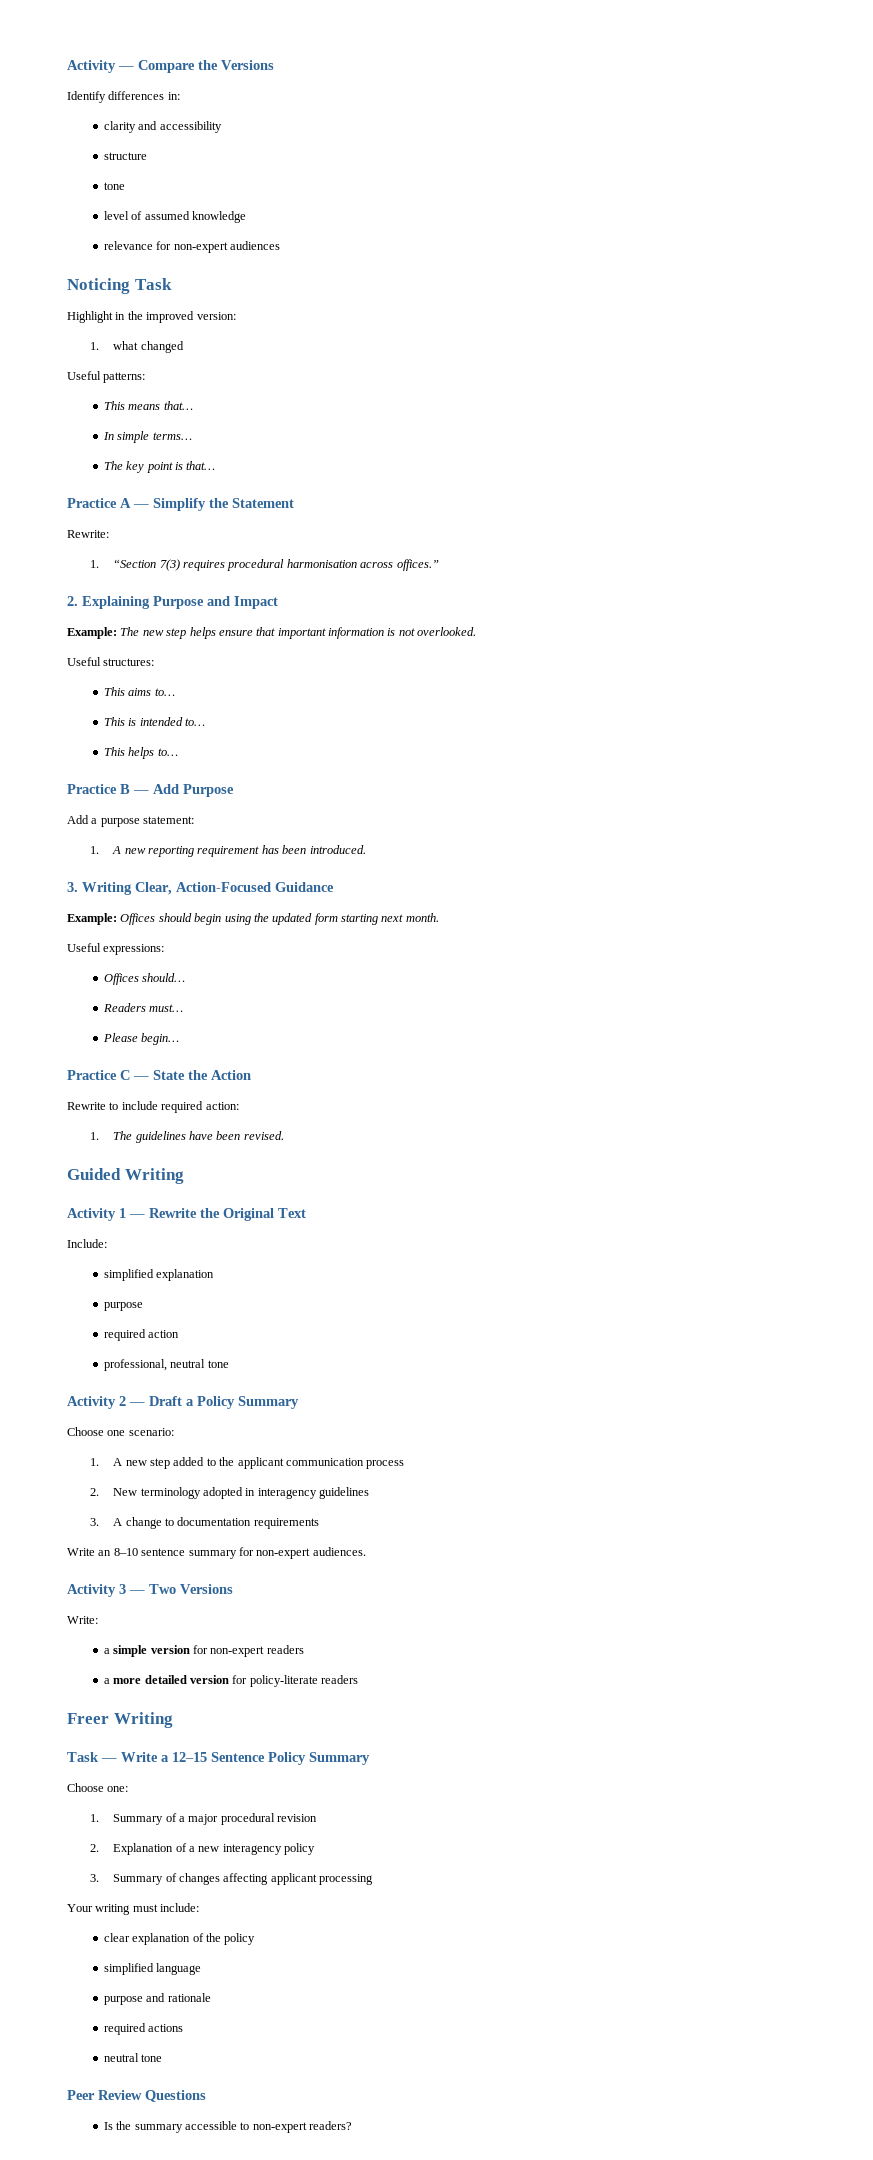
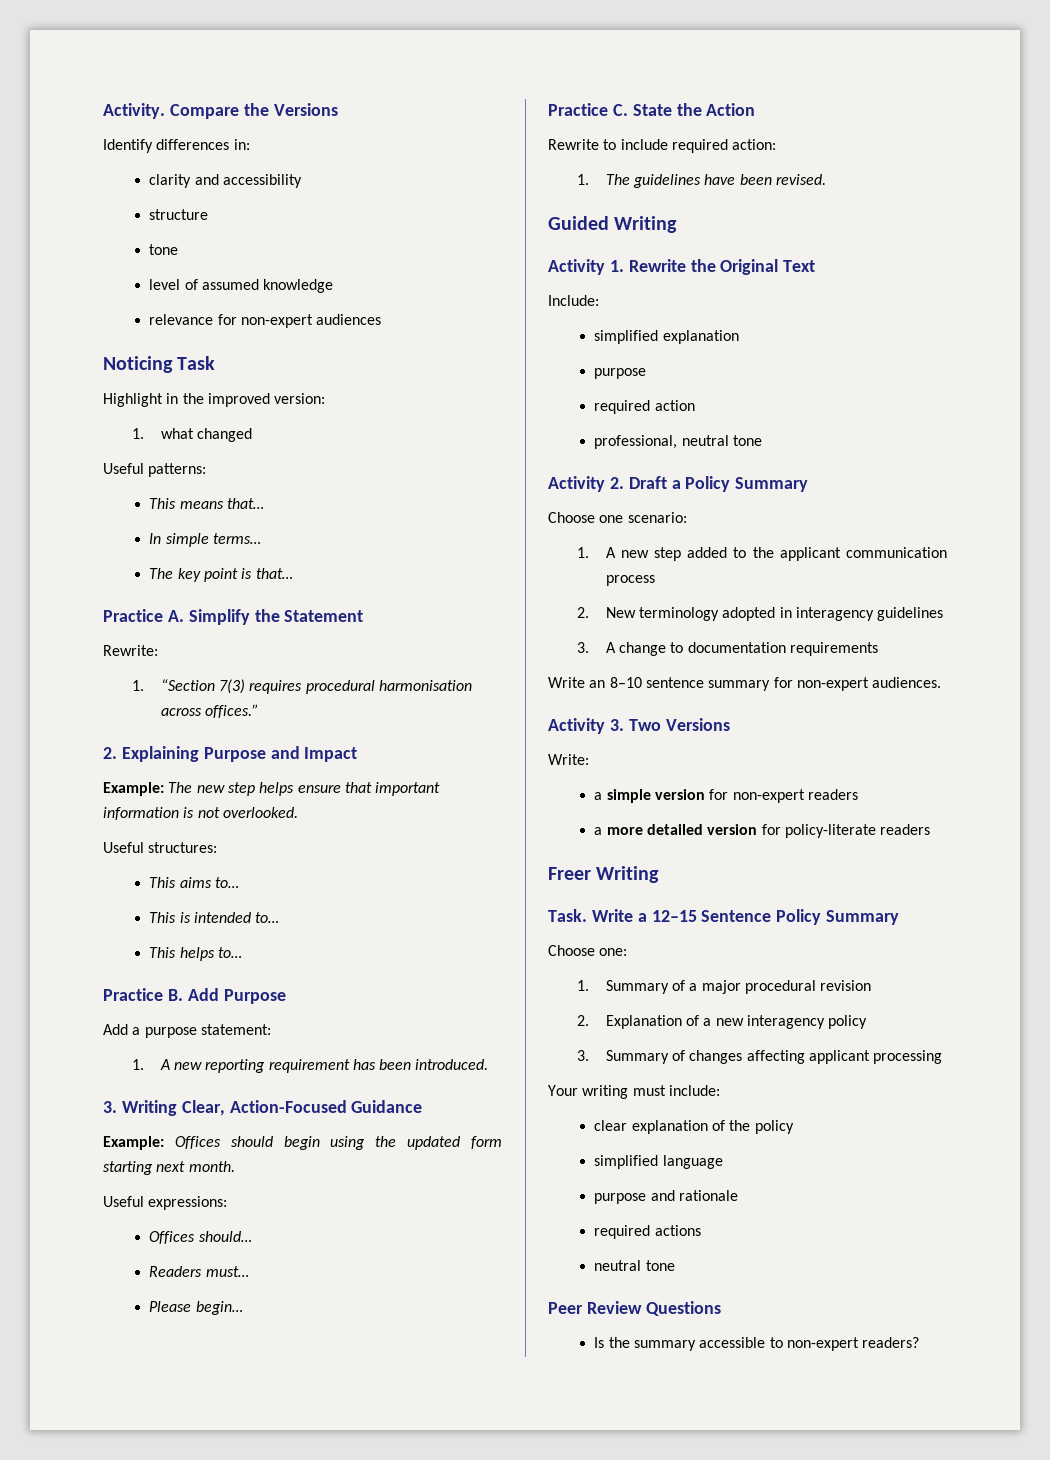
- Activity — Compare the Versions
+ Activity. Compare the Versions
- Practice A — Simplify the Statement
+ Practice A. Simplify the Statement
- Practice B — Add Purpose
+ Practice B. Add Purpose
- Practice C — State the Action
+ Practice C. State the Action
- Activity 1 — Rewrite the Original Text
+ Activity 1. Rewrite the Original Text
- Activity 2 — Draft a Policy Summary
+ Activity 2. Draft a Policy Summary
- Activity 3 — Two Versions
+ Activity 3. Two Versions
- Task — Write a 12–15 Sentence Policy Summary
+ Task. Write a 12–15 Sentence Policy Summary

